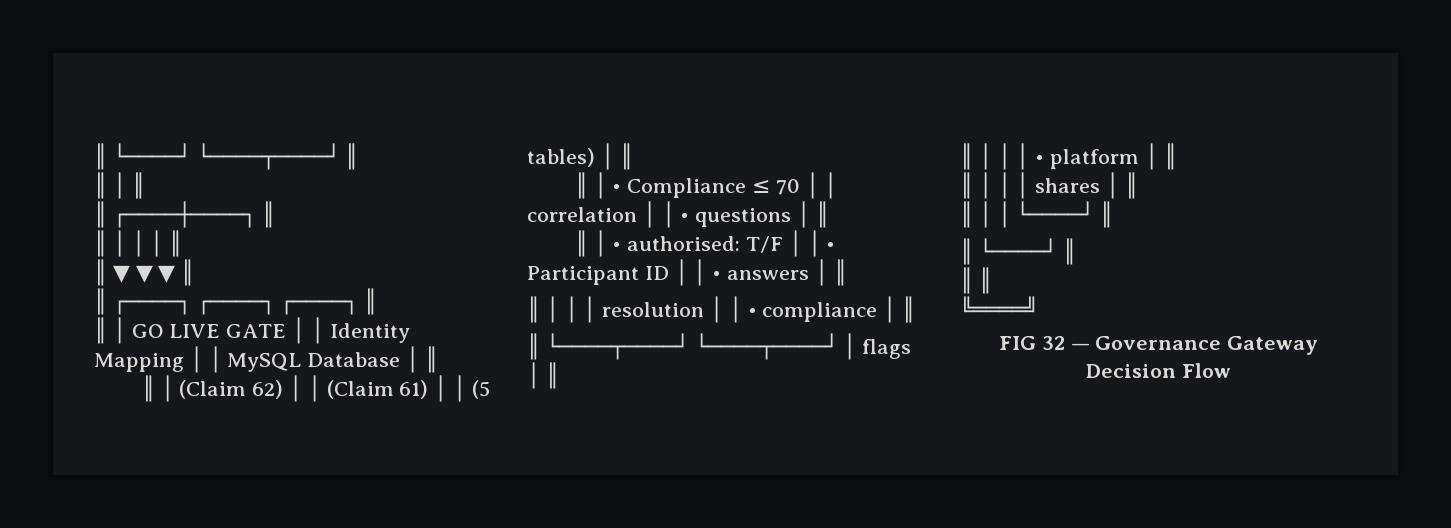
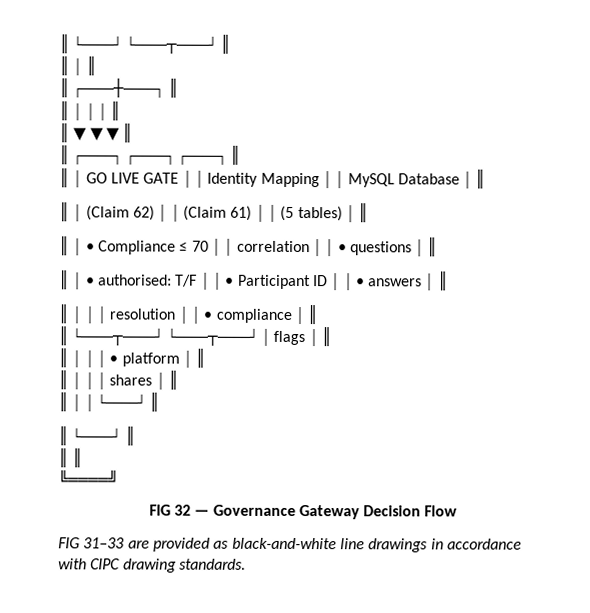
+ FIG 31–33 are provided as black-and-white line drawings in accordance with CIPC drawing standards.

